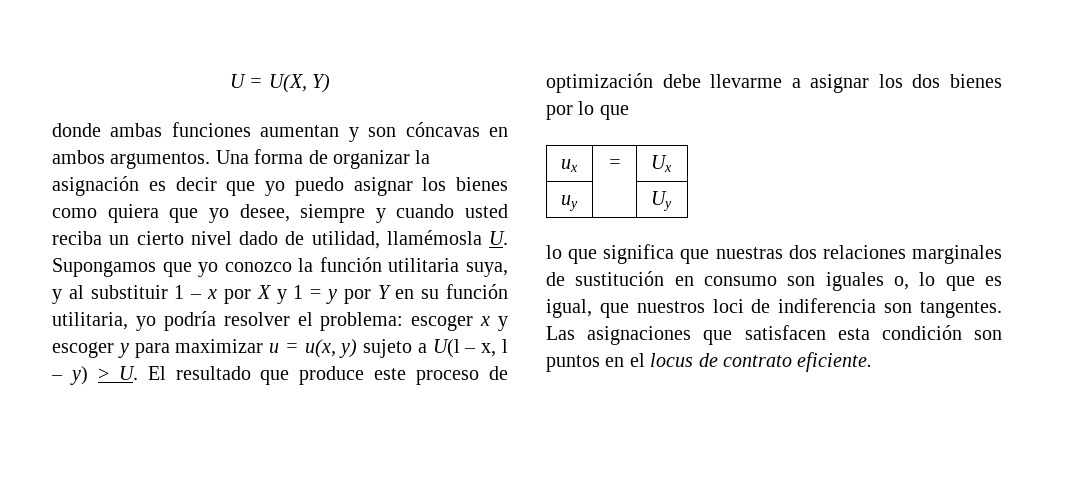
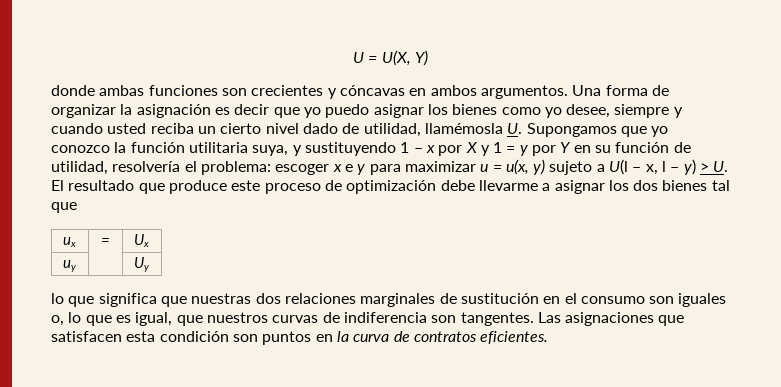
- donde ambas funciones aumentan y son cóncavas en ambos argumentos.
+ donde ambas funciones son crecientes y cóncavas en ambos argumentos.
- Una forma de organizar la asignación es decir que yo puedo asignar los bienes como quiera que yo desee, siempre y cuando usted reciba un cierto nivel dado de utilidad, llamémosla U. Supongamos que yo conozco la función utilitaria suya, y al substituir 1 – x por X y 1 = y por Y en su función utilitaria, yo podría resolver el problema:
+ Una forma de organizar la asignación es decir que yo puedo asignar los bienes como yo desee, siempre y cuando usted reciba un cierto nivel dado de utilidad, llamémosla U. Supongamos que yo conozco la función utilitaria suya, y sustituyendo 1 – x por X y 1 = y por Y en su función de utilidad, resolvería el problema:
- escoger x y escoger y para maximizar u = u(x, y) sujeto a U(l – x, l – y) > U. El resultado que produce este proceso de optimización debe llevarme a asignar los dos bienes por lo que
+ escoger x e y para maximizar u = u(x, y) sujeto a U(l – x, l – y) > U. El resultado que produce este proceso de optimización debe llevarme a asignar los dos bienes tal que
- lo que significa que nuestras dos relaciones marginales de sustitución en consumo son iguales o, lo que es igual, que nuestros loci de indiferencia son tangentes.
+ lo que significa que nuestras dos relaciones marginales de sustitución en el consumo son iguales o, lo que es igual, que nuestros curvas de indiferencia son tangentes.
- Las asignaciones que satisfacen esta condición son puntos en el locus de contrato eficiente.
+ Las asignaciones que satisfacen esta condición son puntos en la curva de contratos eficientes.

